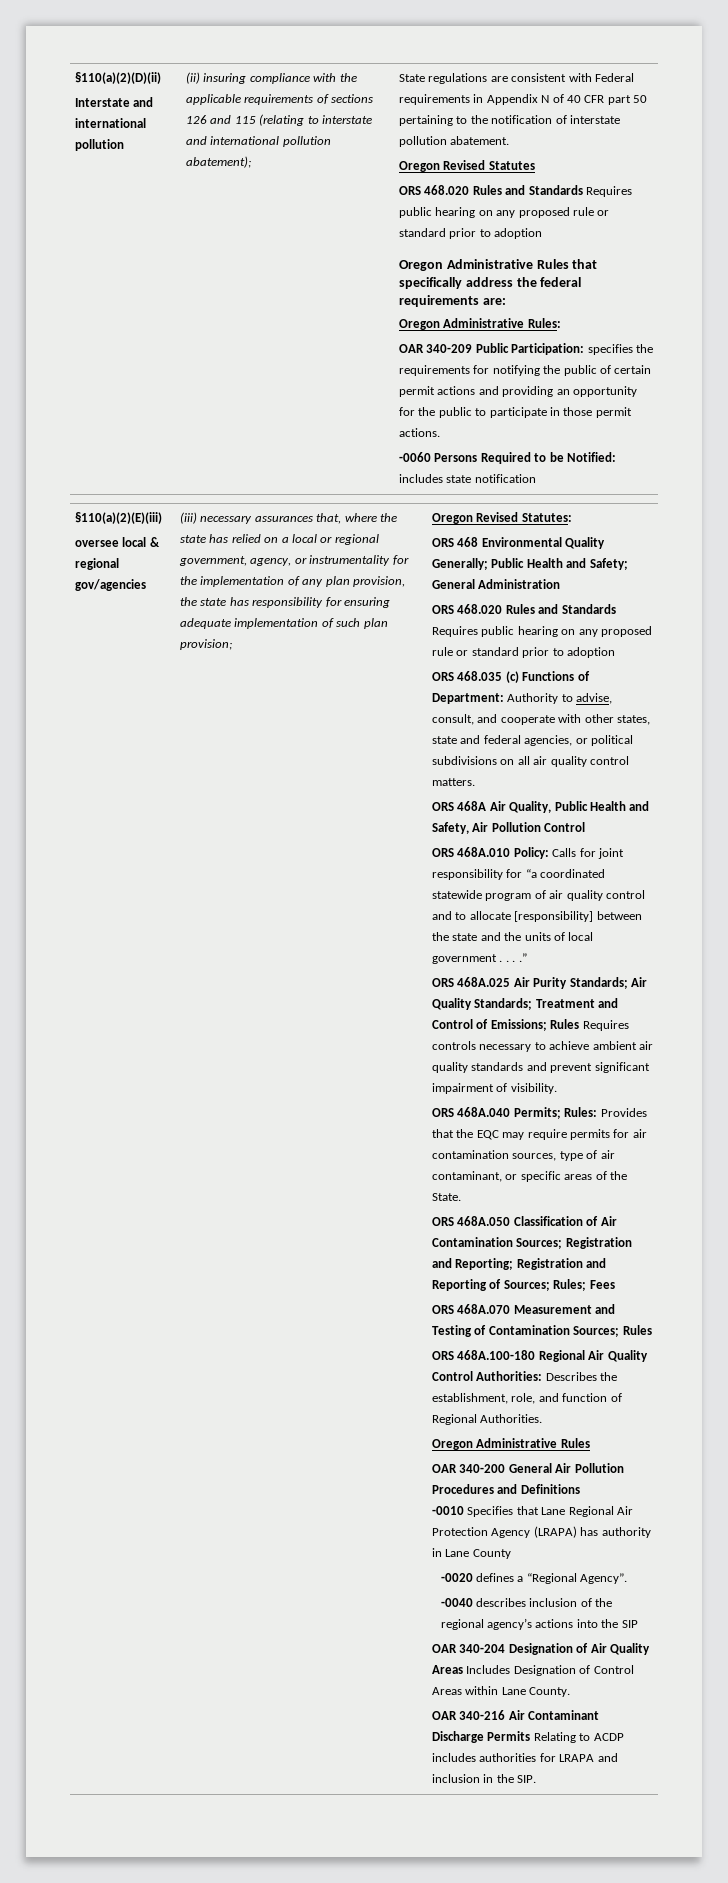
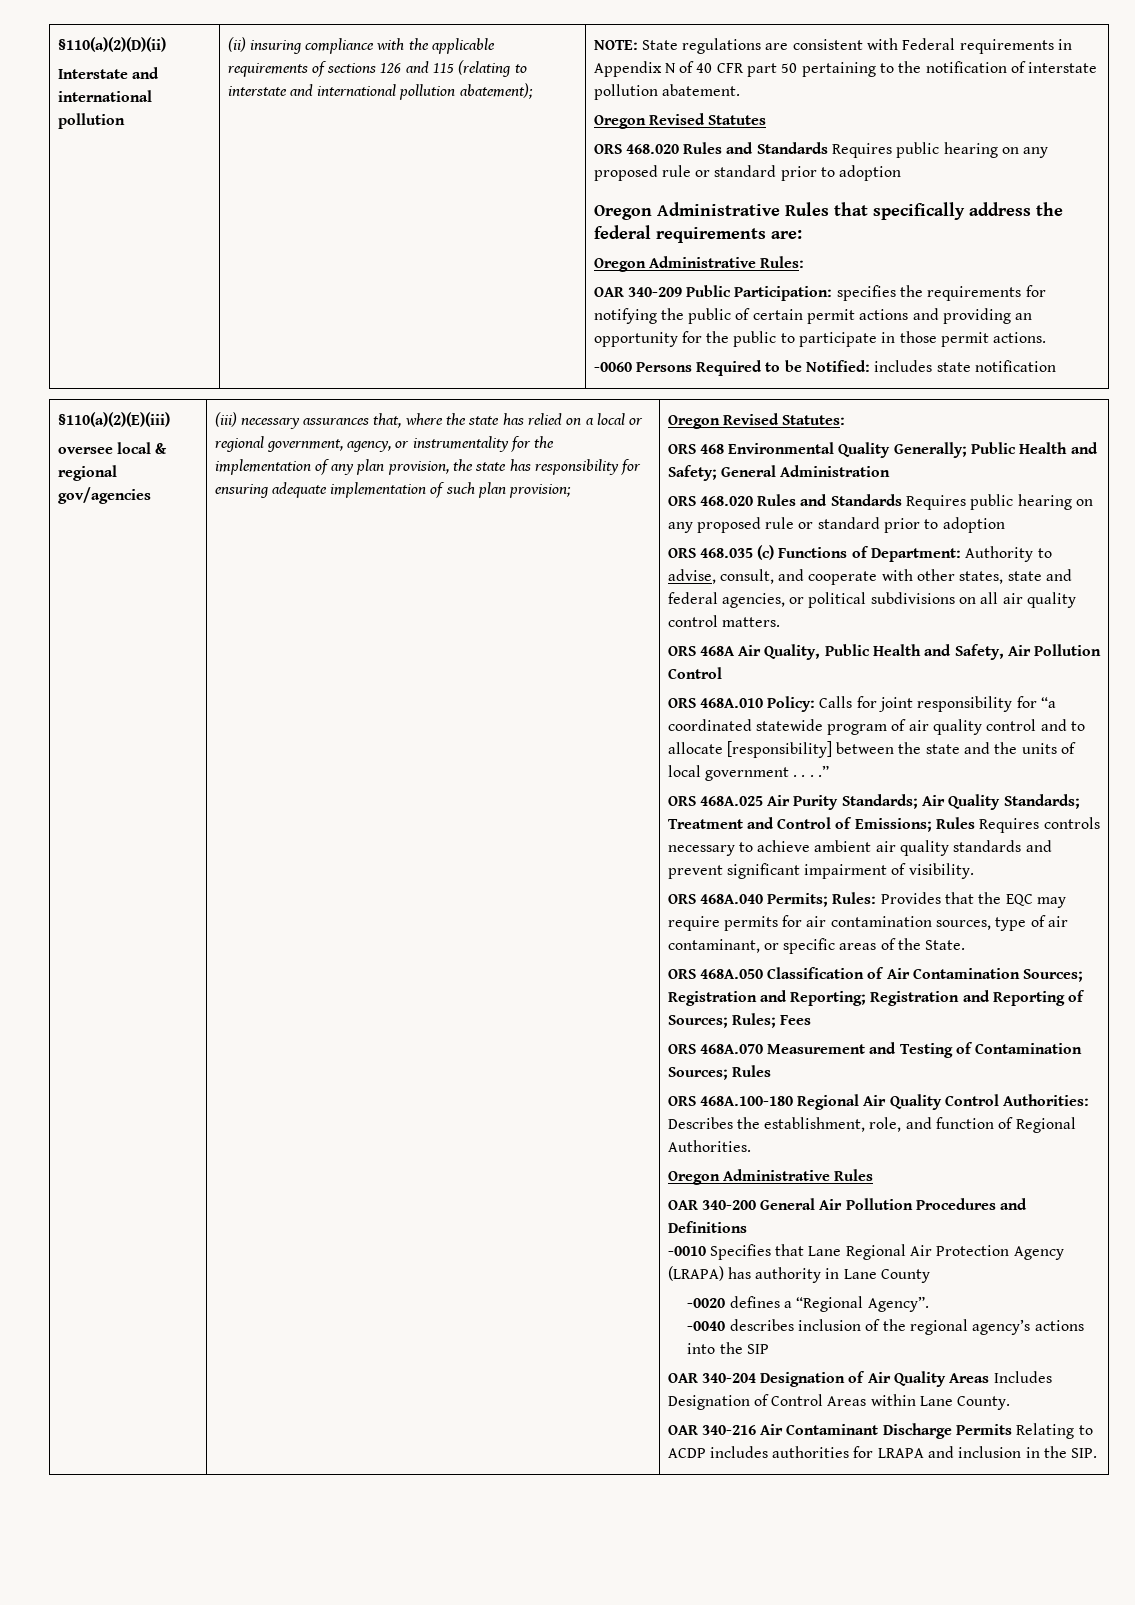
- State regulations are consistent with Federal requirements in Appendix N of 40 CFR part 50 pertaining to the notification of interstate pollution abatement.
+ NOTE: State regulations are consistent with Federal requirements in Appendix N of 40 CFR part 50 pertaining to the notification of interstate pollution abatement.

